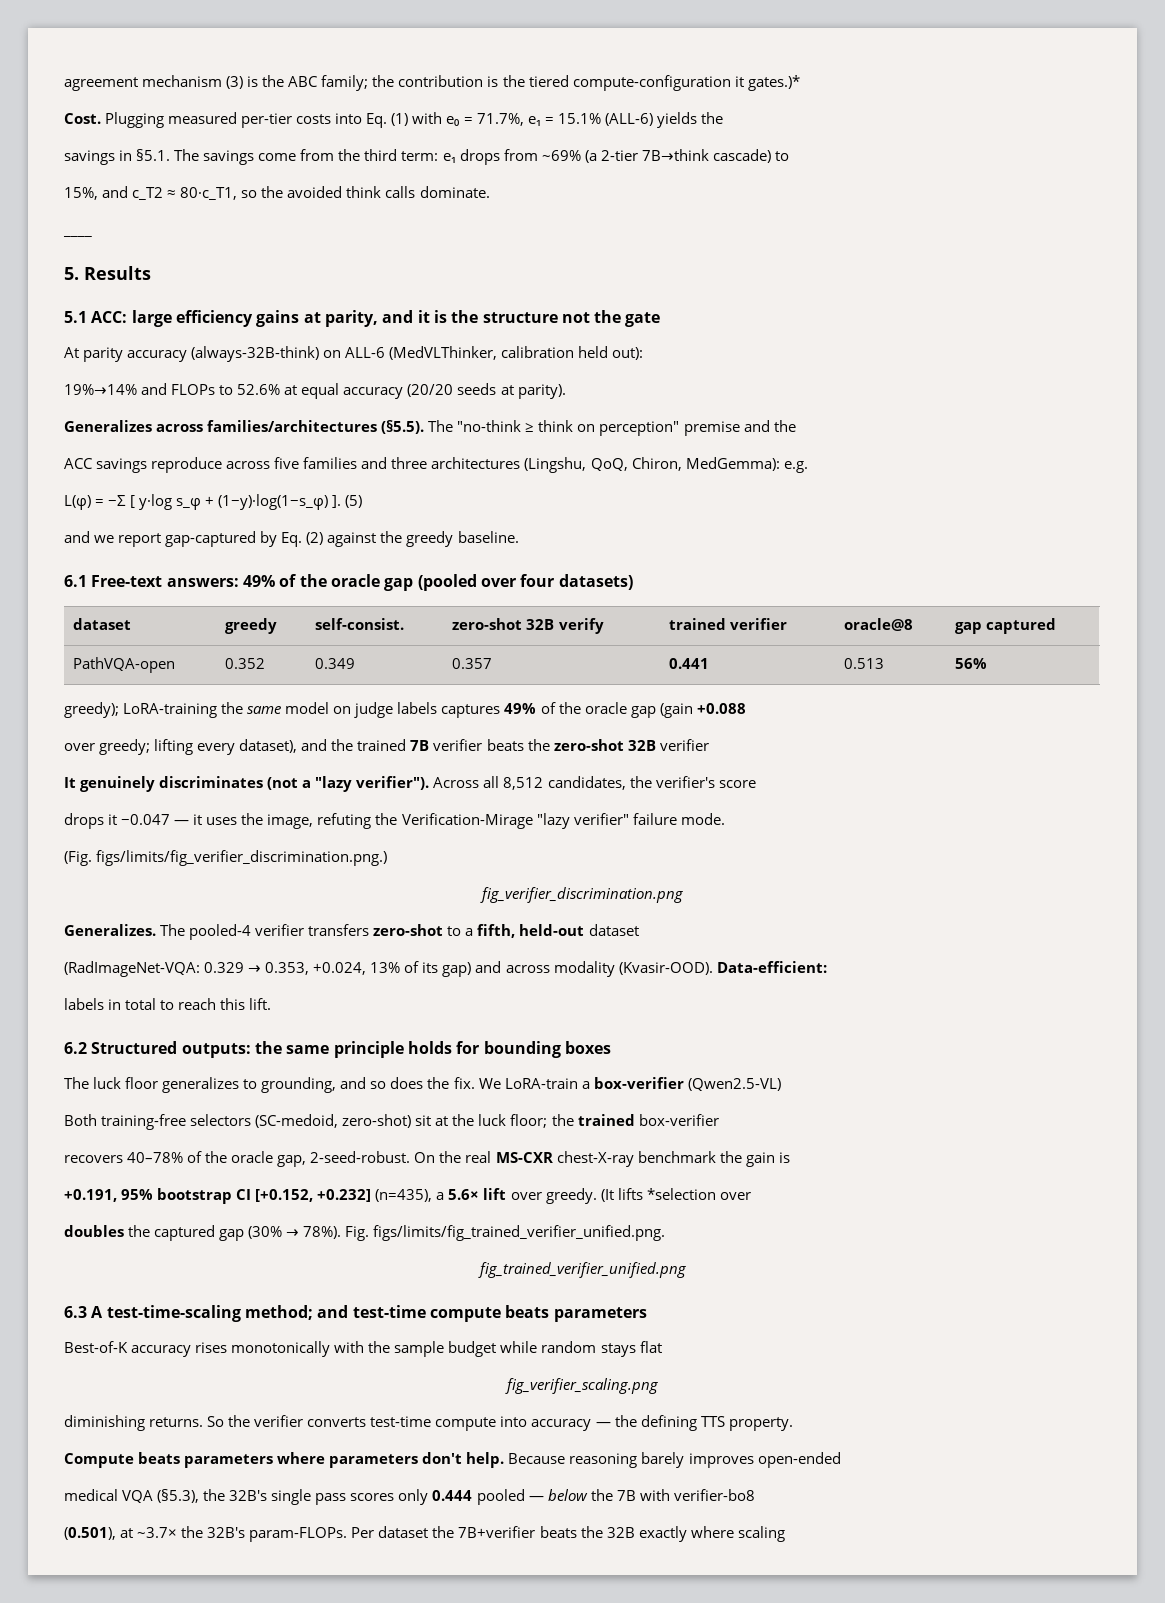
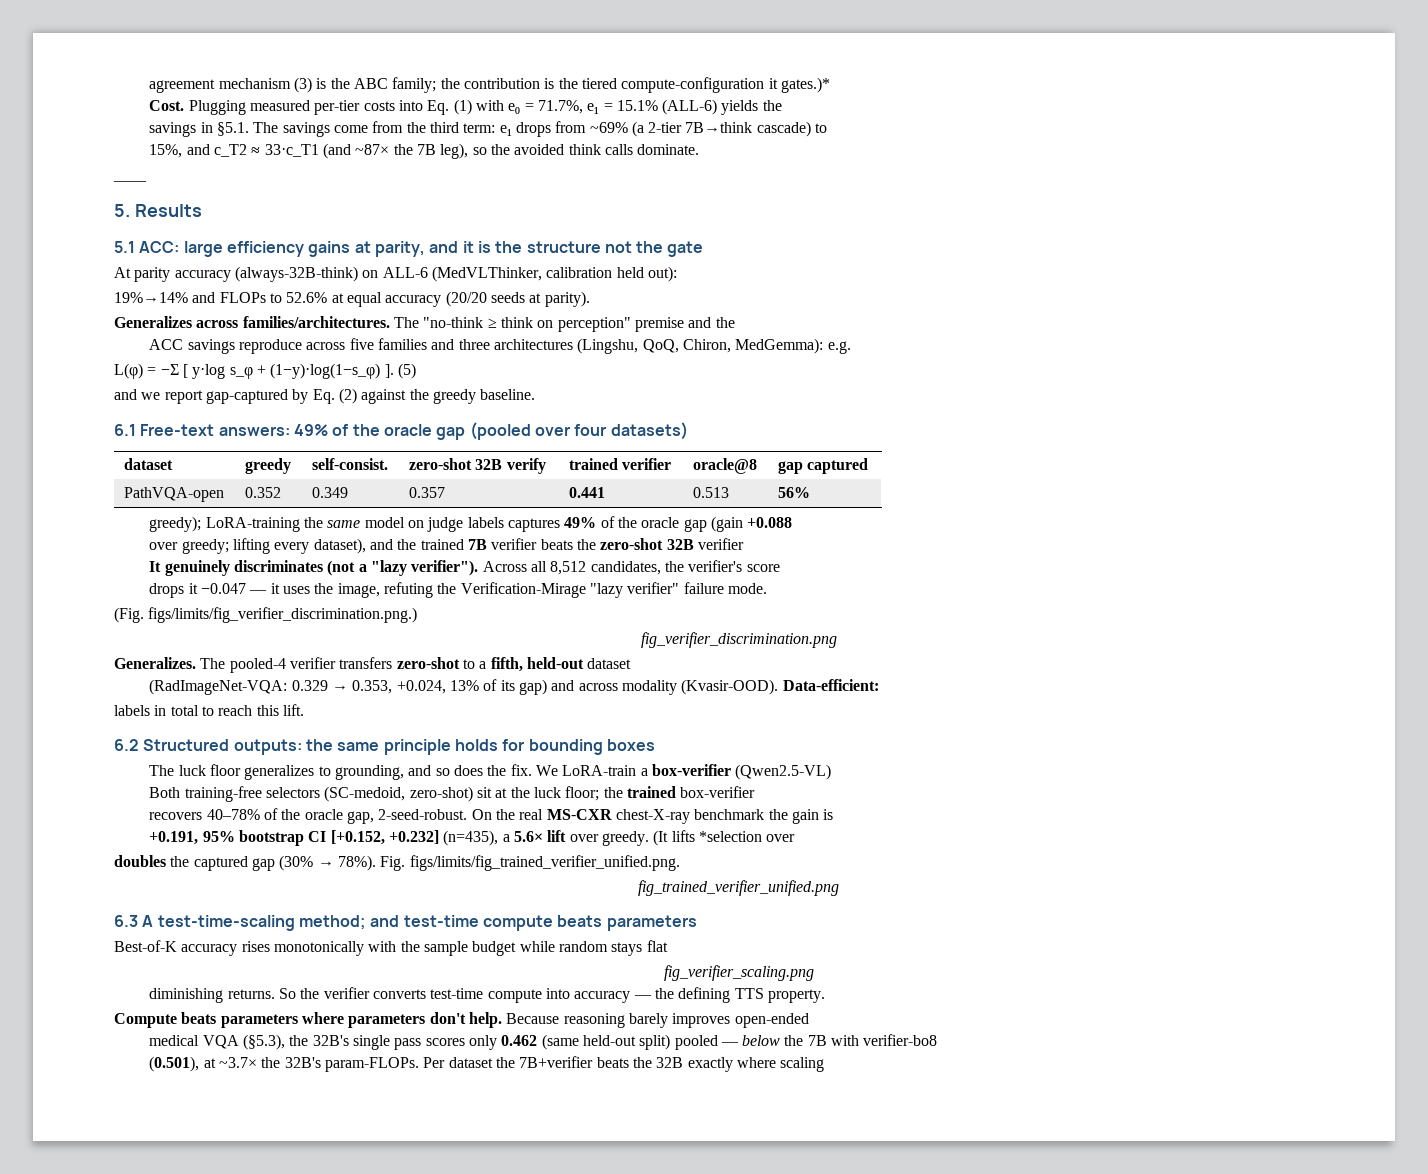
- 15%, and c_T2 ≈ 80·c_T1, so the avoided think calls dominate.
+ 15%, and c_T2 ≈ 33·c_T1 (and ~87× the 7B leg), so the avoided think calls dominate.
- Generalizes across families/architectures (§5.5). The "no-think ≥ think on perception" premise and the
+ Generalizes across families/architectures. The "no-think ≥ think on perception" premise and the
- medical VQA (§5.3), the 32B's single pass scores only 0.444 pooled — below the 7B with verifier-bo8
+ medical VQA (§5.3), the 32B's single pass scores only 0.462 (same held-out split) pooled — below the 7B with verifier-bo8

